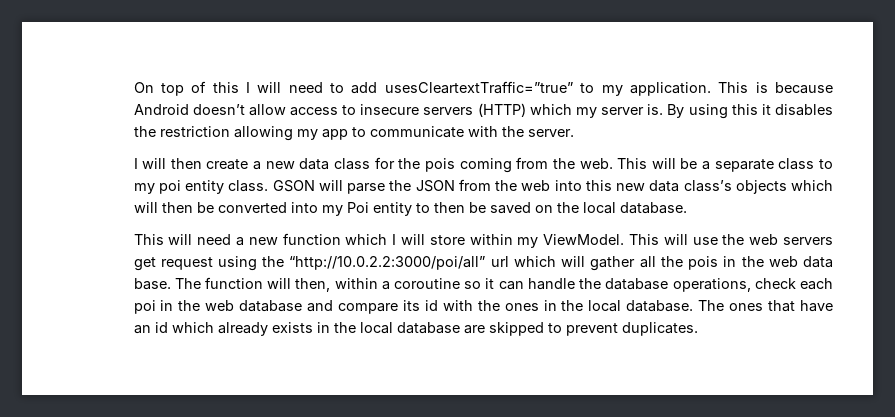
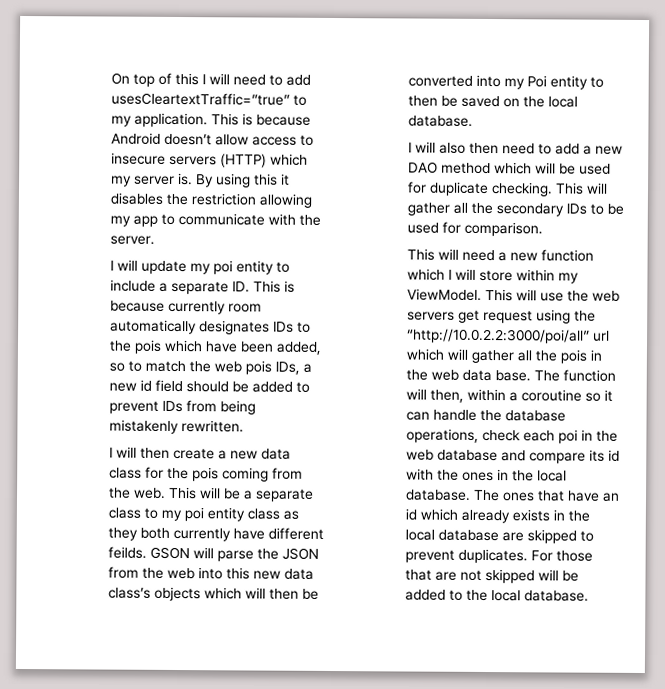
+ I will update my poi entity to include a separate ID. This is because currently room automatically designates IDs to the pois which have been added, so to match the web pois IDs, a new id field should be added to prevent IDs from being mistakenly rewritten.
- This will be a separate class to my poi entity class.
+ This will be a separate class to my poi entity class as they both currently have different feilds.
+ I will also then need to add a new DAO method which will be used for duplicate checking. This will gather all the secondary IDs to be used for comparison.
+ For those that are not skipped will be added to the local database.

